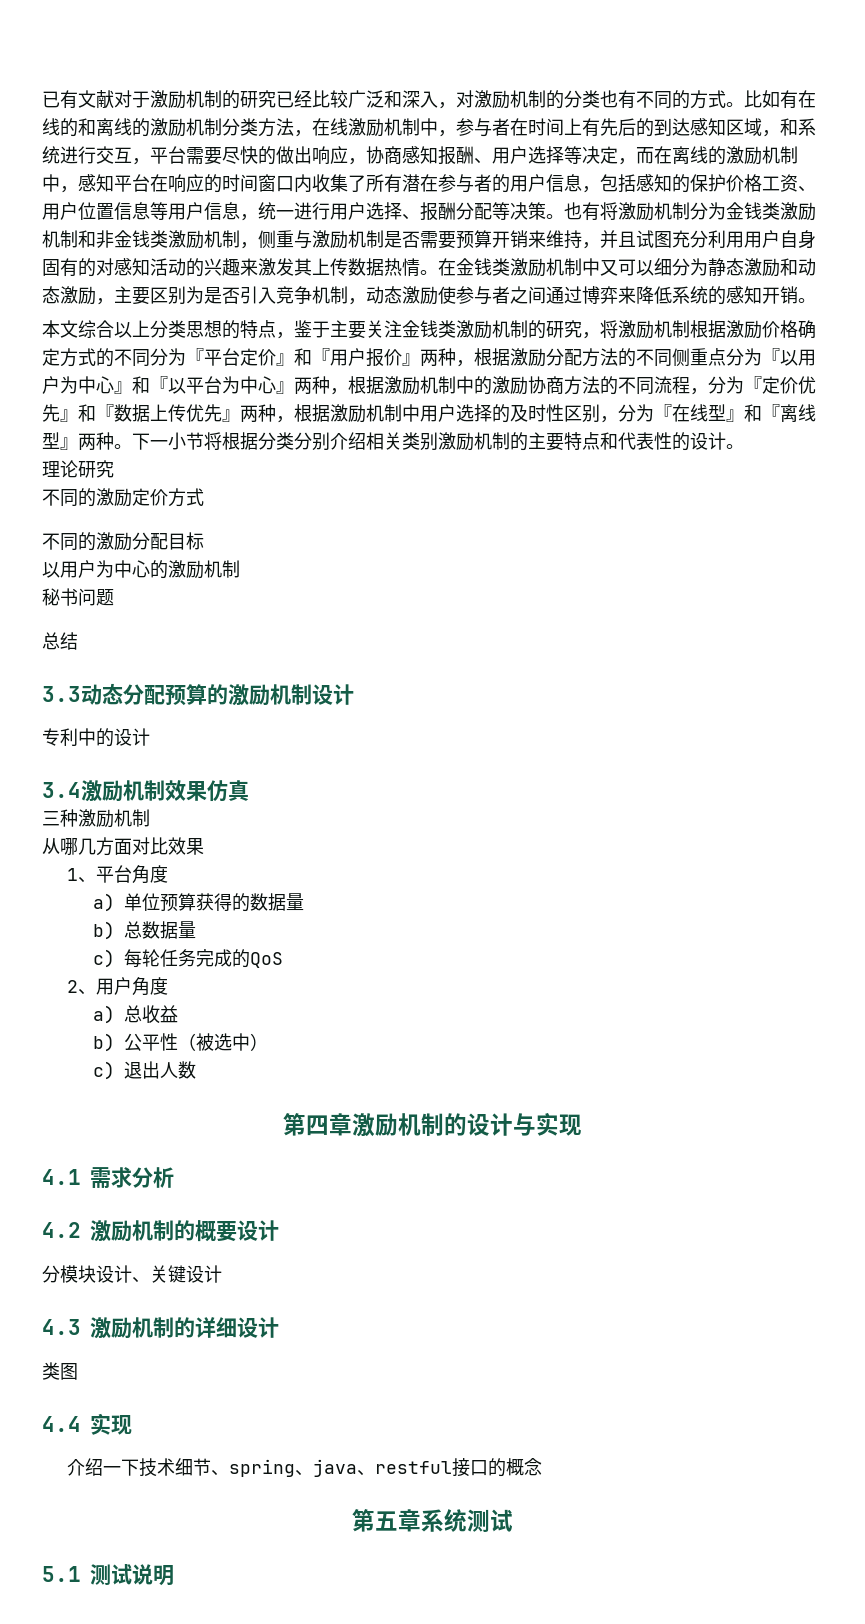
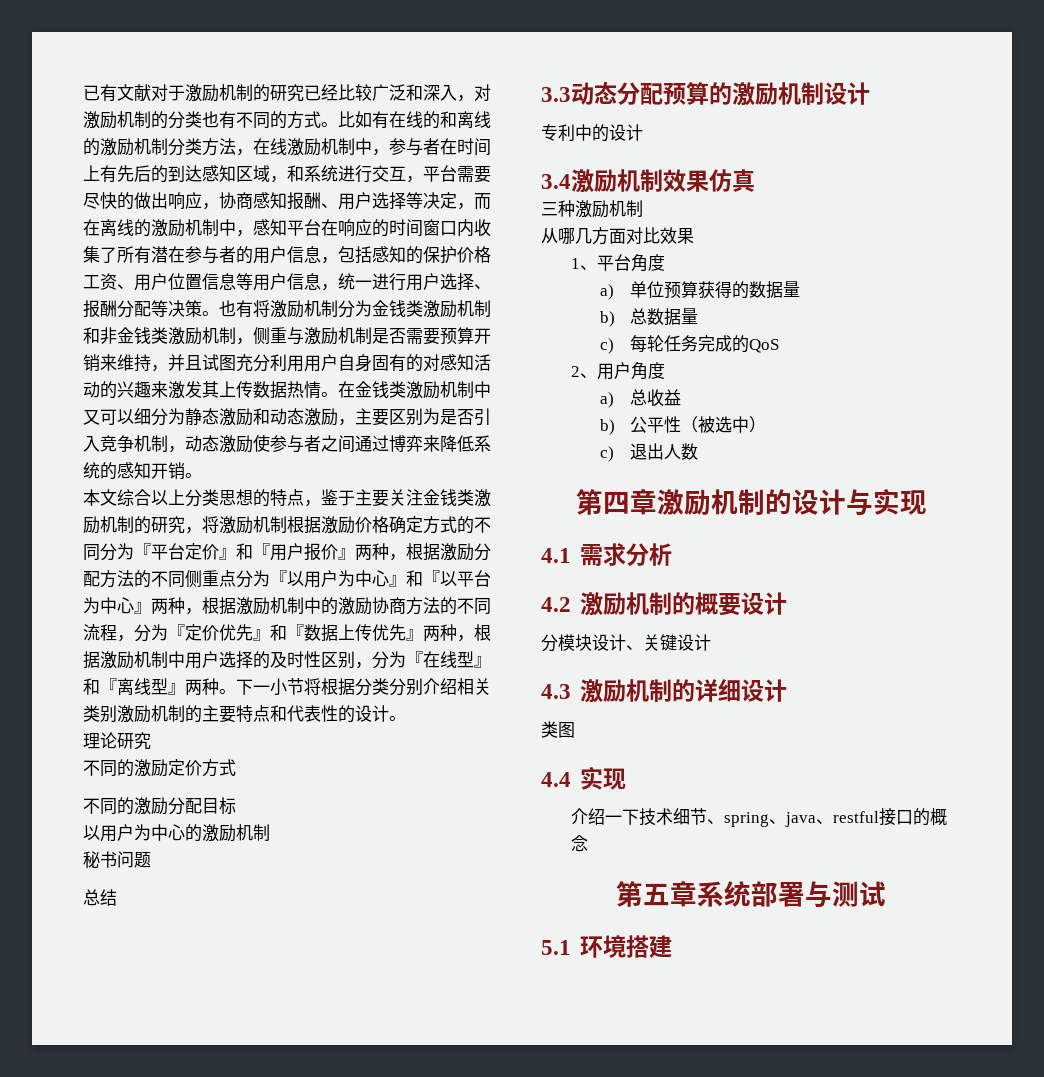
- 第五章系统测试
+ 第五章系统部署与测试
- 5.1测试说明
+ 5.1环境搭建

